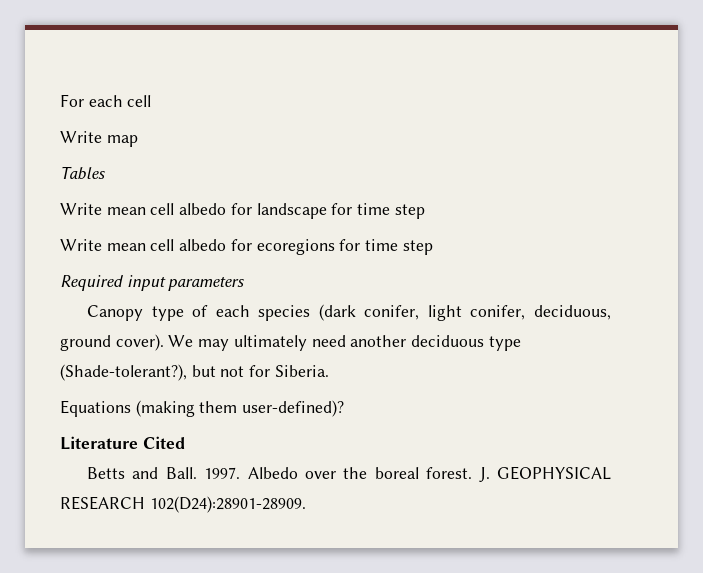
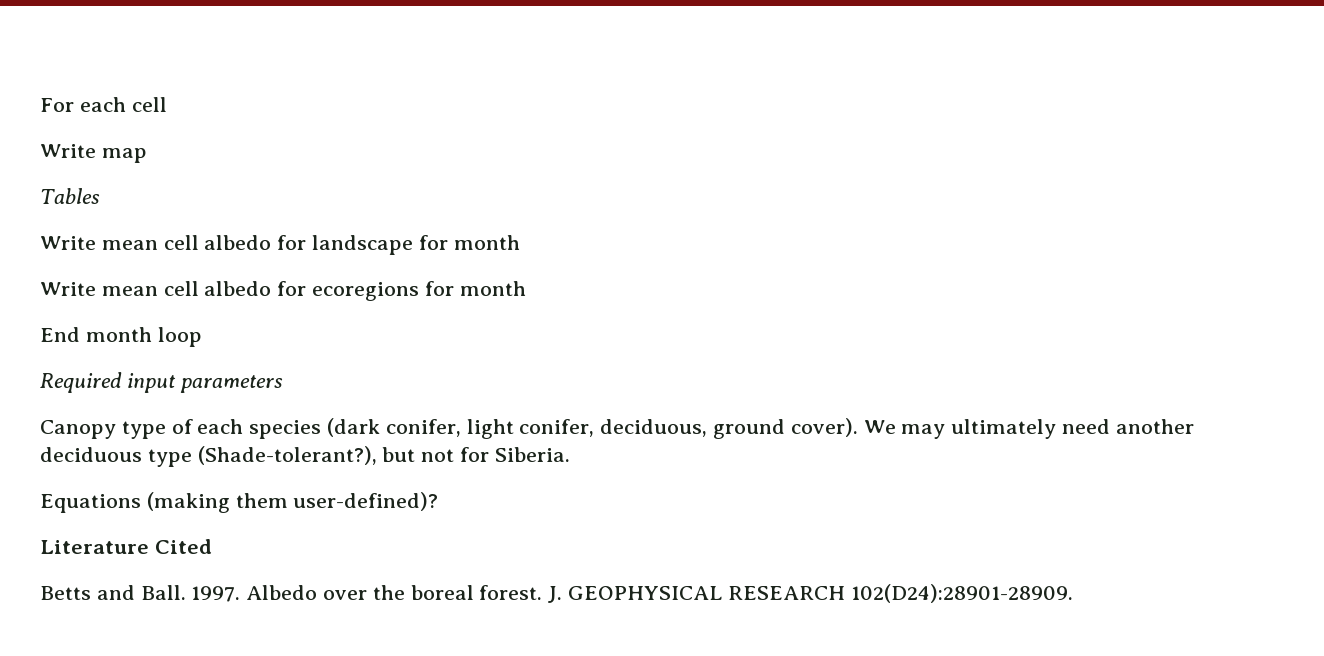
- Write mean cell albedo for landscape for time step
+ Write mean cell albedo for landscape for month
- Write mean cell albedo for ecoregions for time step
+ Write mean cell albedo for ecoregions for month
+ End month loop

